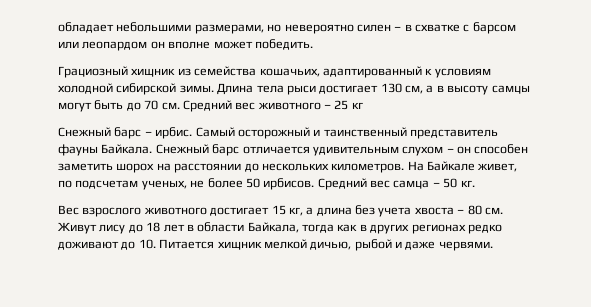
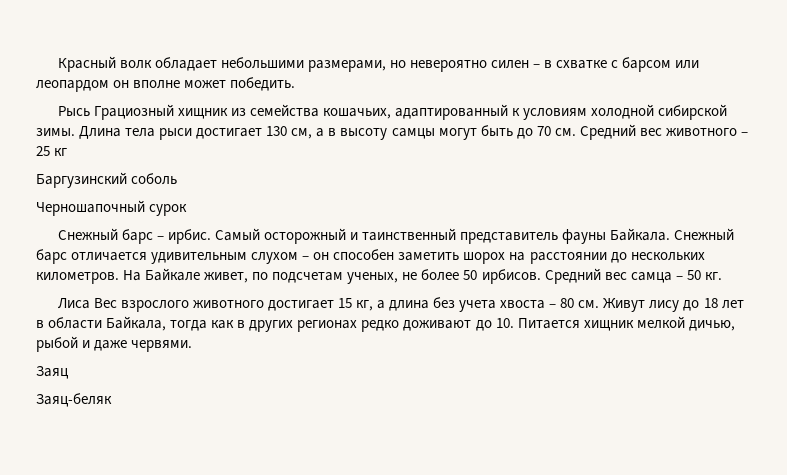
- обладает небольшими размерами, но невероятно силен – в схватке с барсом или леопардом он вполне может победить.
+ Красный волк обладает небольшими размерами, но невероятно силен – в схватке с барсом или леопардом он вполне может победить.
- Грациозный хищник из семейства кошачьих, адаптированный к условиям холодной сибирской зимы.
+ Рысь Грациозный хищник из семейства кошачьих, адаптированный к условиям холодной сибирской зимы.
+ Баргузинский соболь
+ Черношапочный сурок
- Вес взрослого животного достигает 15 кг, а длина без учета хвоста – 80 см. Живут лису до 18 лет в области Байкала, тогда как в других регионах редко доживают до 10. Питается хищник мелкой дичью, рыбой и даже червями.
+ Лиса Вес взрослого животного достигает 15 кг, а длина без учета хвоста – 80 см. Живут лису до 18 лет в области Байкала, тогда как в других регионах редко доживают до 10. Питается хищник мелкой дичью, рыбой и даже червями.
+ Заяц
+ Заяц-беляк

